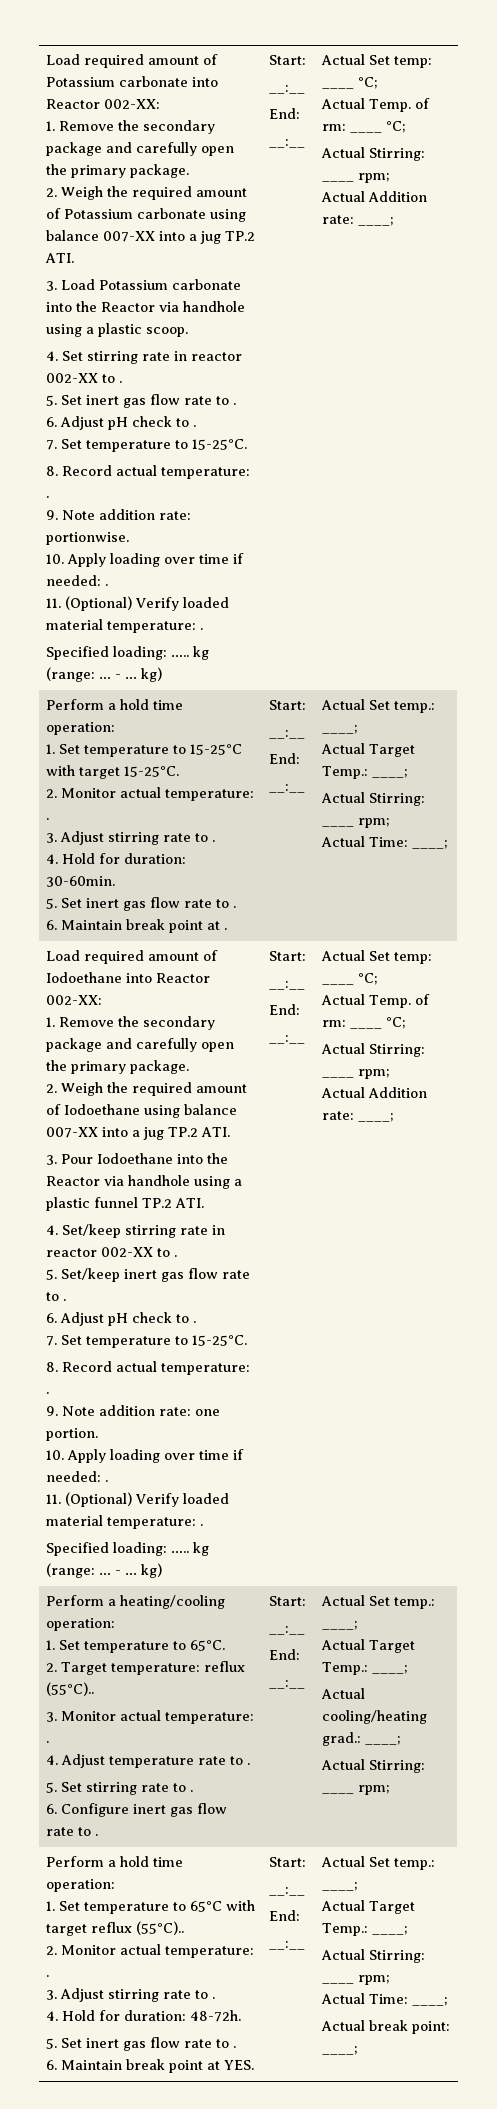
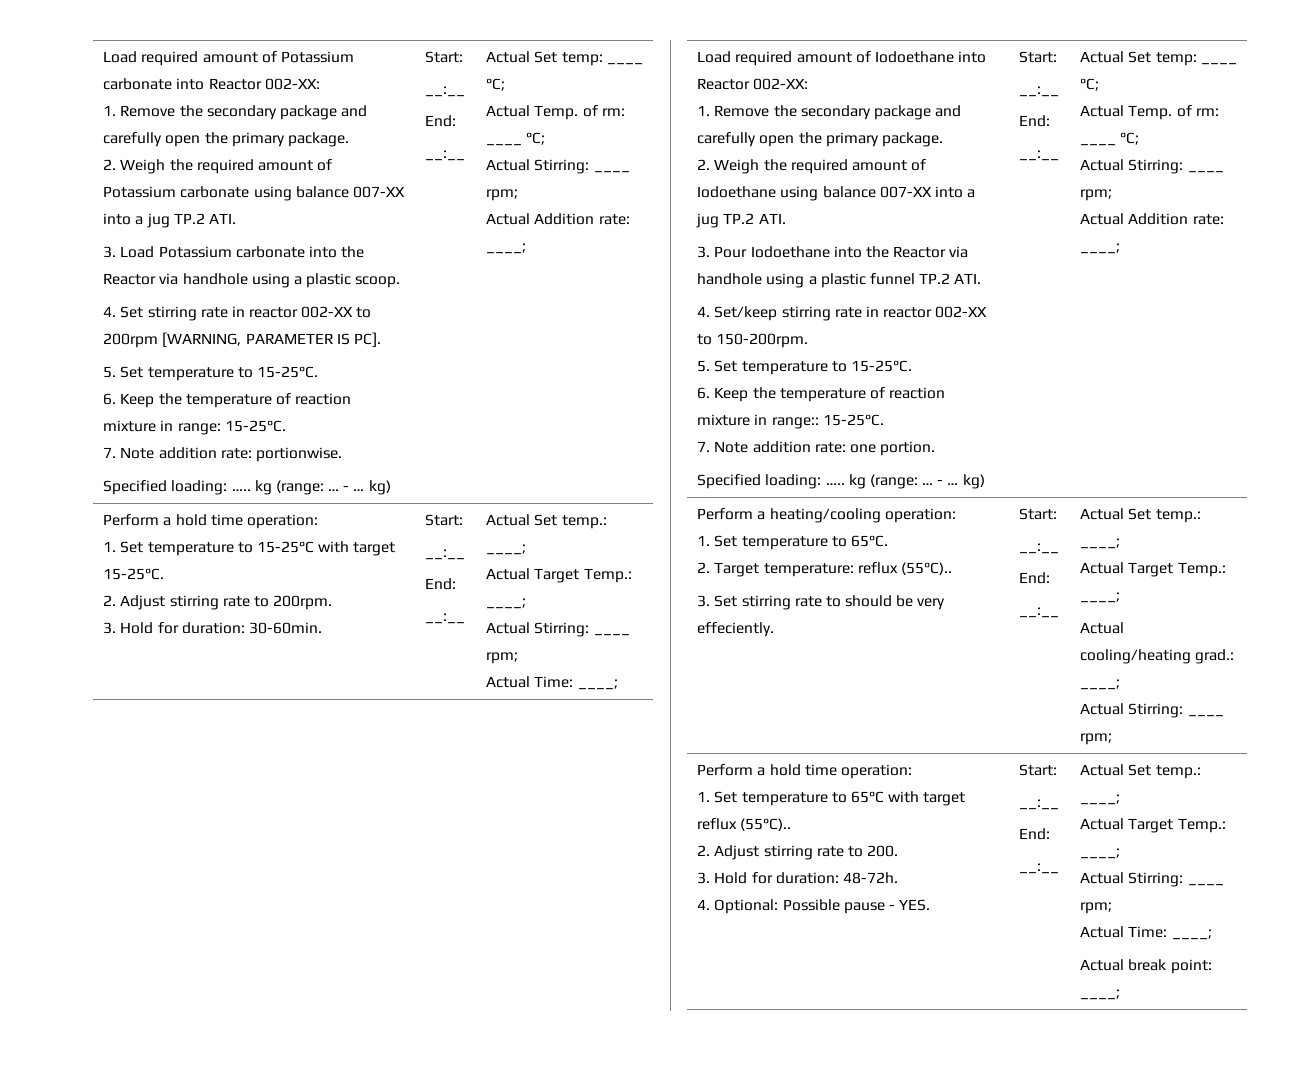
- 4. Set stirring rate in reactor 002-XX to .
- 5. Set inert gas flow rate to .
- 6. Adjust pH check to .
- 7. Set temperature to 15-25°C.
- 8. Record actual temperature: .
- 9. Note addition rate: portionwise.
- 10. Apply loading over time if needed: .
- 11. (Optional) Verify loaded material temperature: .
+ 4. Set stirring rate in reactor 002-XX to 200rpm [WARNING, PARAMETER IS PC].
+ 5. Set temperature to 15-25°C.
+ 6. Keep the temperature of reaction mixture in range: 15-25°C.
+ 7. Note addition rate: portionwise.
  1. Set temperature to 15-25°C with target 15-25°C.
- 2. Monitor actual temperature: .
- 3. Adjust stirring rate to .
- 4. Hold for duration: 30-60min.
- 5. Set inert gas flow rate to .
- 6. Maintain break point at .
+ 2. Adjust stirring rate to 200rpm.
+ 3. Hold for duration: 30-60min.
- 4. Set/keep stirring rate in reactor 002-XX to .
- 5. Set/keep inert gas flow rate to .
- 6. Adjust pH check to .
- 7. Set temperature to 15-25°C.
- 8. Record actual temperature: .
- 9. Note addition rate: one portion.
- 10. Apply loading over time if needed: .
- 11. (Optional) Verify loaded material temperature: .
+ 4. Set/keep stirring rate in reactor 002-XX to 150-200rpm.
+ 5. Set temperature to 15-25°C.
+ 6. Keep the temperature of reaction mixture in range:: 15-25°C.
+ 7. Note addition rate: one portion.
- 3. Monitor actual temperature: .
- 4. Adjust temperature rate to .
- 5. Set stirring rate to .
- 6. Configure inert gas flow rate to .
+ 3. Set stirring rate to should be very effeciently.
  1. Set temperature to 65°C with target reflux (55°C)..
- 2. Monitor actual temperature: .
- 3. Adjust stirring rate to .
- 4. Hold for duration: 48-72h.
- 5. Set inert gas flow rate to .
- 6. Maintain break point at YES.
+ 2. Adjust stirring rate to 200.
+ 3. Hold for duration: 48-72h.
+ 4. Optional: Possible pause - YES.

